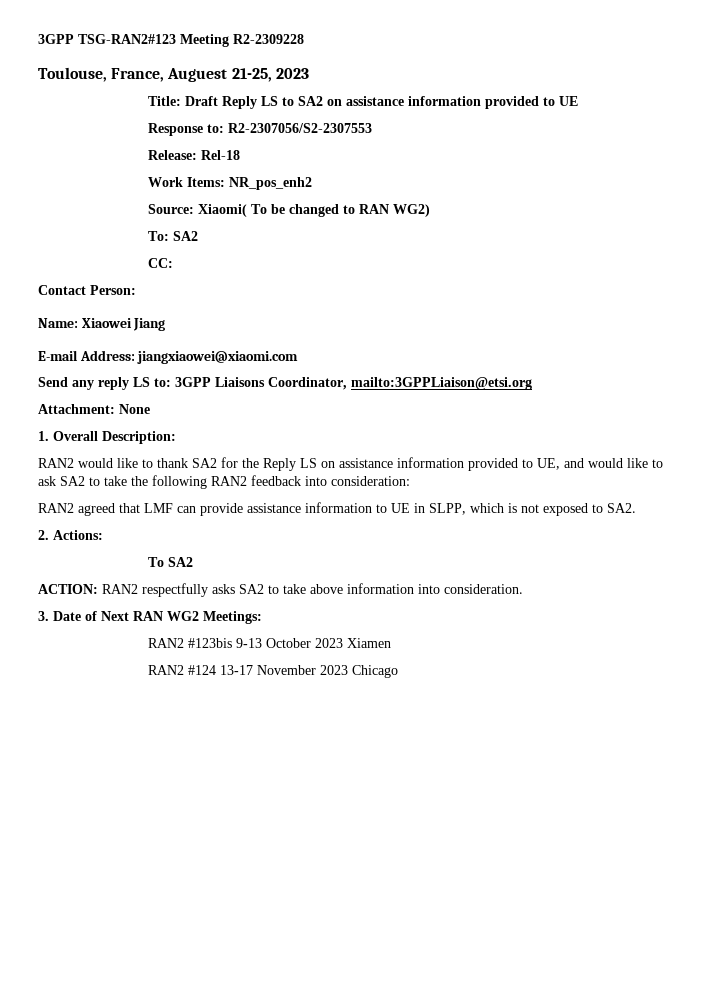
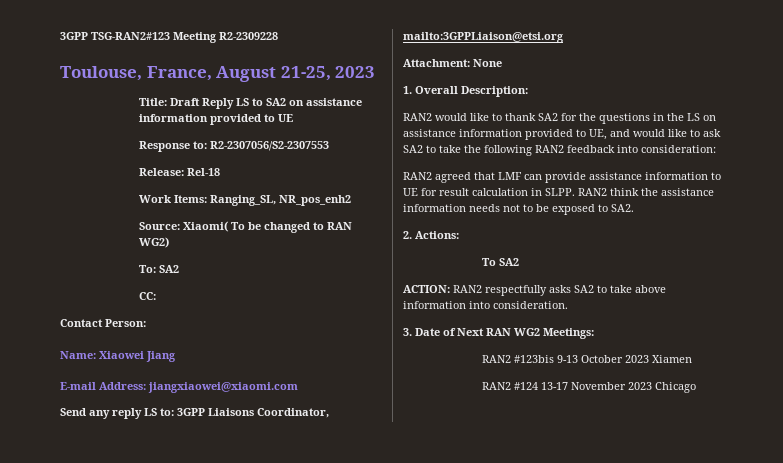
- Toulouse, France, Auguest 21-25, 2023
+ Toulouse, France, August 21-25, 2023
- Work Items: NR_pos_enh2
+ Work Items: Ranging_SL, NR_pos_enh2
- RAN2 would like to thank SA2 for the Reply LS on assistance information provided to UE, and would like to ask SA2 to take the following RAN2 feedback into consideration:
+ RAN2 would like to thank SA2 for the questions in the LS on assistance information provided to UE, and would like to ask SA2 to take the following RAN2 feedback into consideration:
- RAN2 agreed that LMF can provide assistance information to UE in SLPP, which is not exposed to SA2.
+ RAN2 agreed that LMF can provide assistance information to UE for result calculation in SLPP. RAN2 think the assistance information needs not to be exposed to SA2.

